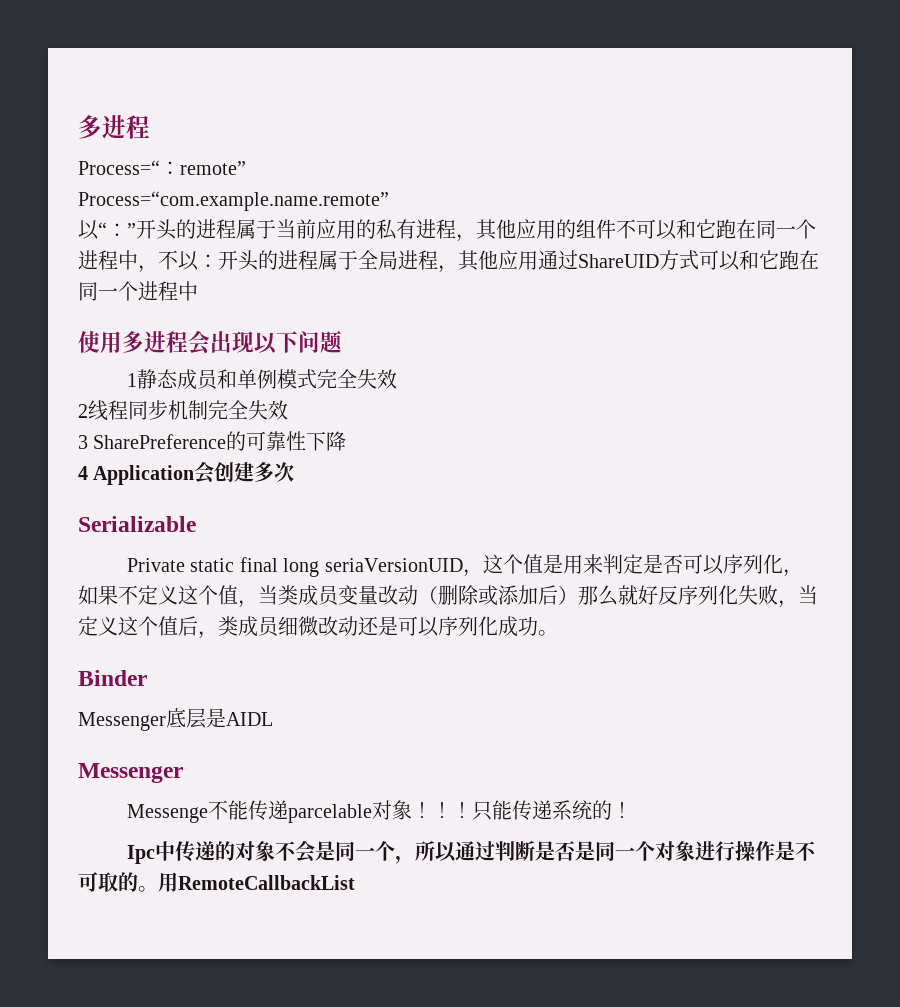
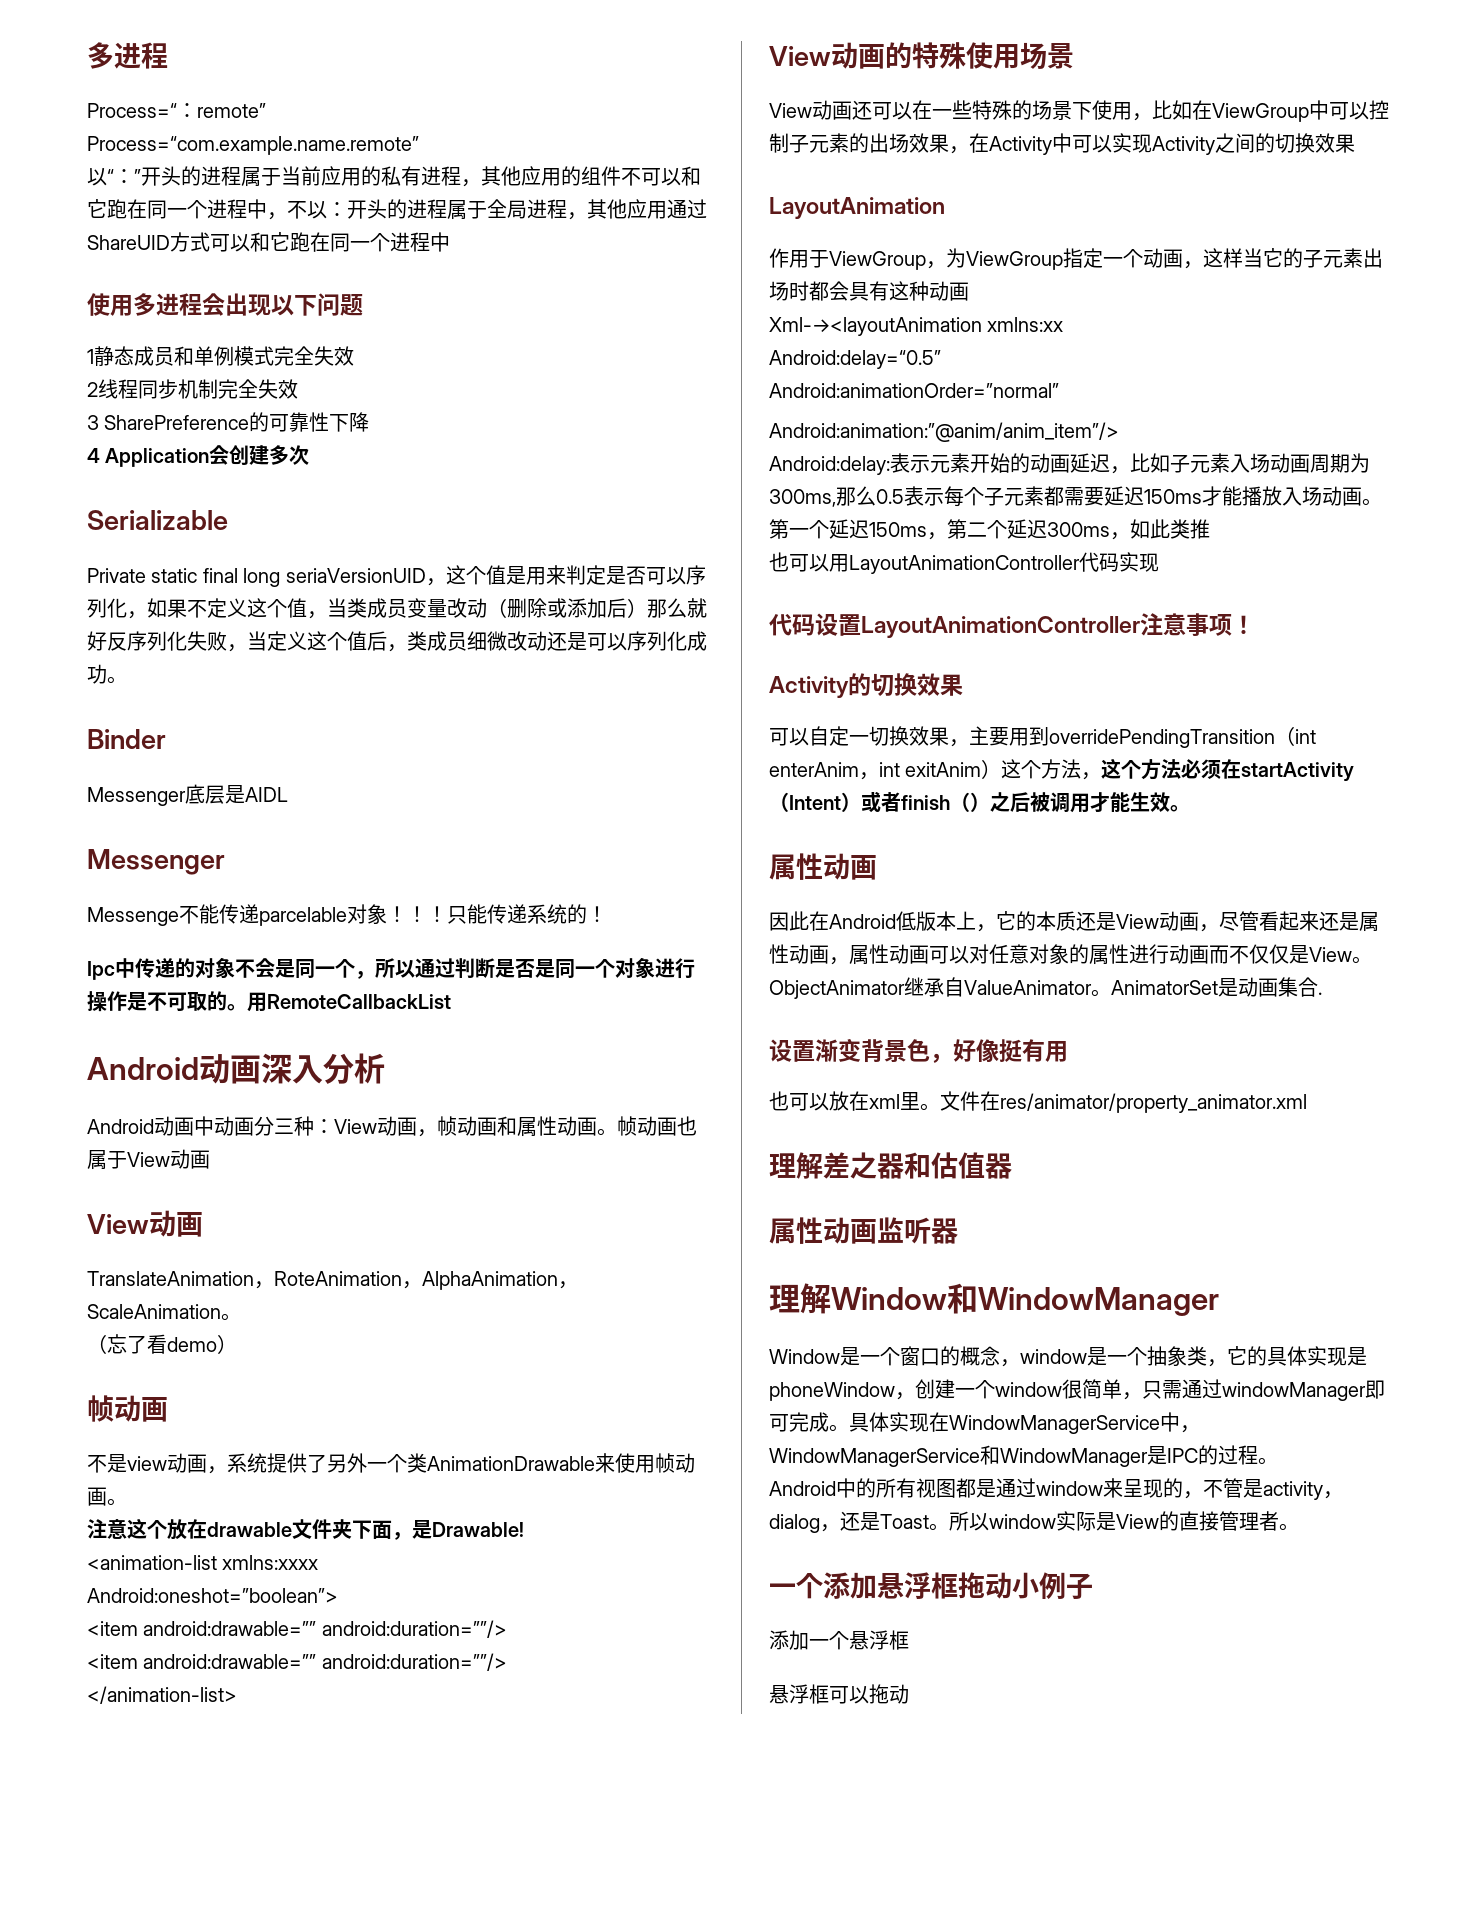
+ Android动画深入分析
+ Android动画中动画分三种：View动画，帧动画和属性动画。帧动画也属于View动画
+ View动画
+ TranslateAnimation，RoteAnimation，AlphaAnimation，ScaleAnimation。
+ （忘了看demo）
+ 帧动画
+ 不是view动画，系统提供了另外一个类AnimationDrawable来使用帧动画。
+ 注意这个放在drawable文件夹下面，是Drawable!
+ <animation-list xmlns:xxxx
+ Android:oneshot=”boolean”>
+ <item android:drawable=”” android:duration=””/>
+ <item android:drawable=”” android:duration=””/>
+ </animation-list>
+ View动画的特殊使用场景
+ View动画还可以在一些特殊的场景下使用，比如在ViewGroup中可以控制子元素的出场效果，在Activity中可以实现Activity之间的切换效果
+ LayoutAnimation
+ 作用于ViewGroup，为ViewGroup指定一个动画，这样当它的子元素出场时都会具有这种动画
+ Xml-→<layoutAnimation xmlns:xx
+ Android:delay=“0.5”
+ Android:animationOrder=”normal”
+ Android:animation:”@anim/anim_item”/>
+ Android:delay:表示元素开始的动画延迟，比如子元素入场动画周期为300ms,那么0.5表示每个子元素都需要延迟150ms才能播放入场动画。第一个延迟150ms，第二个延迟300ms，如此类推
+ 也可以用LayoutAnimationController代码实现
+ 代码设置LayoutAnimationController注意事项！
+ Activity的切换效果
+ 可以自定一切换效果，主要用到overridePendingTransition（int enterAnim，int exitAnim）这个方法，这个方法必须在startActivity（Intent）或者finish（）之后被调用才能生效。
+ 属性动画
+ 因此在Android低版本上，它的本质还是View动画，尽管看起来还是属性动画，属性动画可以对任意对象的属性进行动画而不仅仅是View。ObjectAnimator继承自ValueAnimator。AnimatorSet是动画集合.
+ 设置渐变背景色，好像挺有用
+ 也可以放在xml里。文件在res/animator/property_animator.xml
+ 理解差之器和估值器
+ 属性动画监听器
+ 理解Window和WindowManager
+ Window是一个窗口的概念，window是一个抽象类，它的具体实现是phoneWindow，创建一个window很简单，只需通过windowManager即可完成。具体实现在WindowManagerService中，WindowManagerService和WindowManager是IPC的过程。
+ Android中的所有视图都是通过window来呈现的，不管是activity，dialog，还是Toast。所以window实际是View的直接管理者。
+ 一个添加悬浮框拖动小例子
+ 添加一个悬浮框
+ 悬浮框可以拖动

